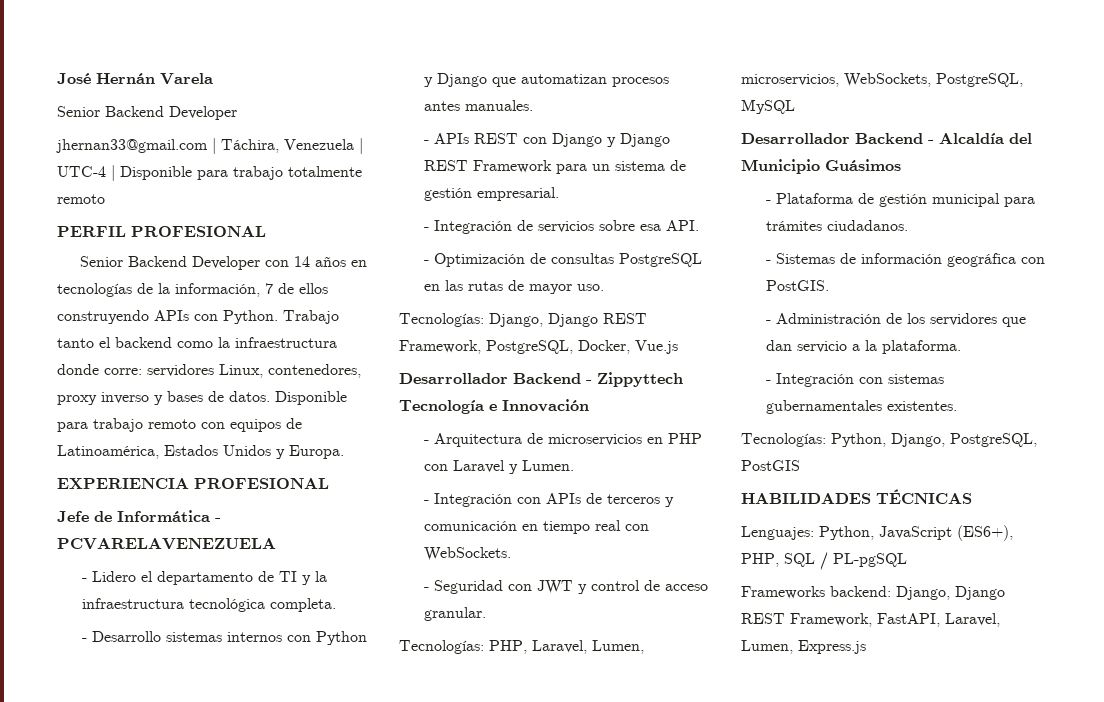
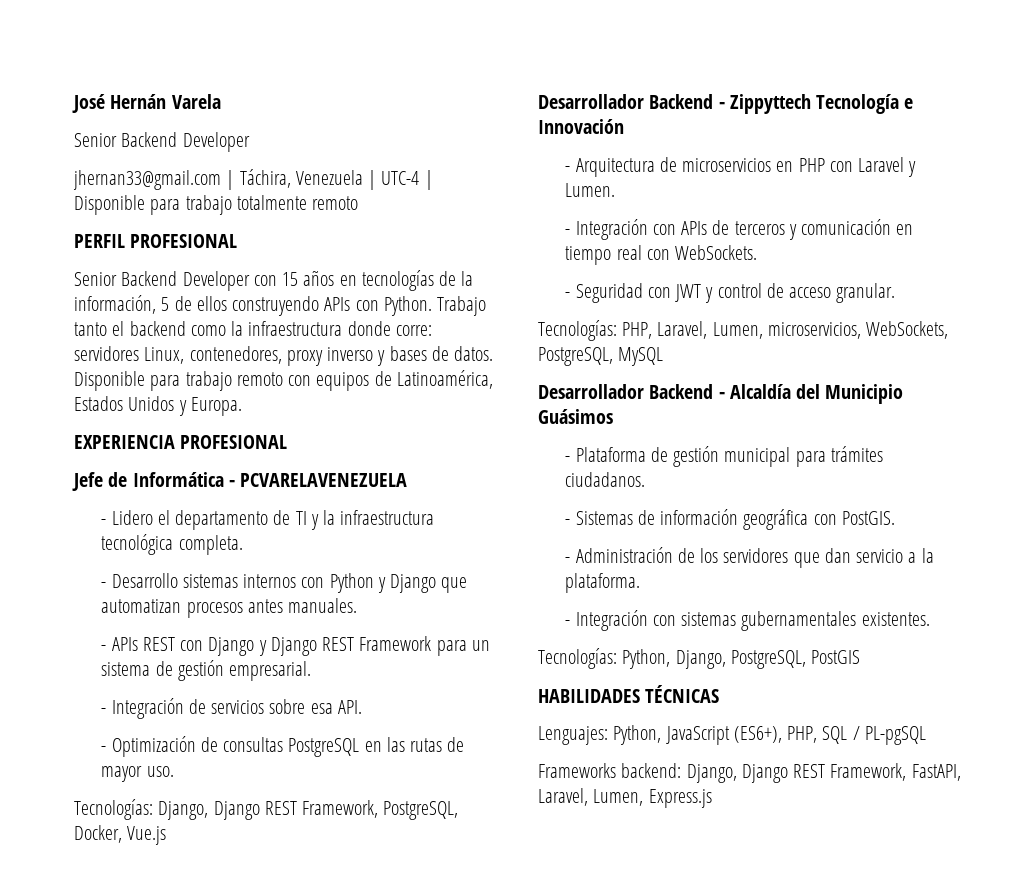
- Senior Backend Developer con 14 años en tecnologías de la información, 7 de ellos construyendo APIs con Python.
+ Senior Backend Developer con 15 años en tecnologías de la información, 5 de ellos construyendo APIs con Python.

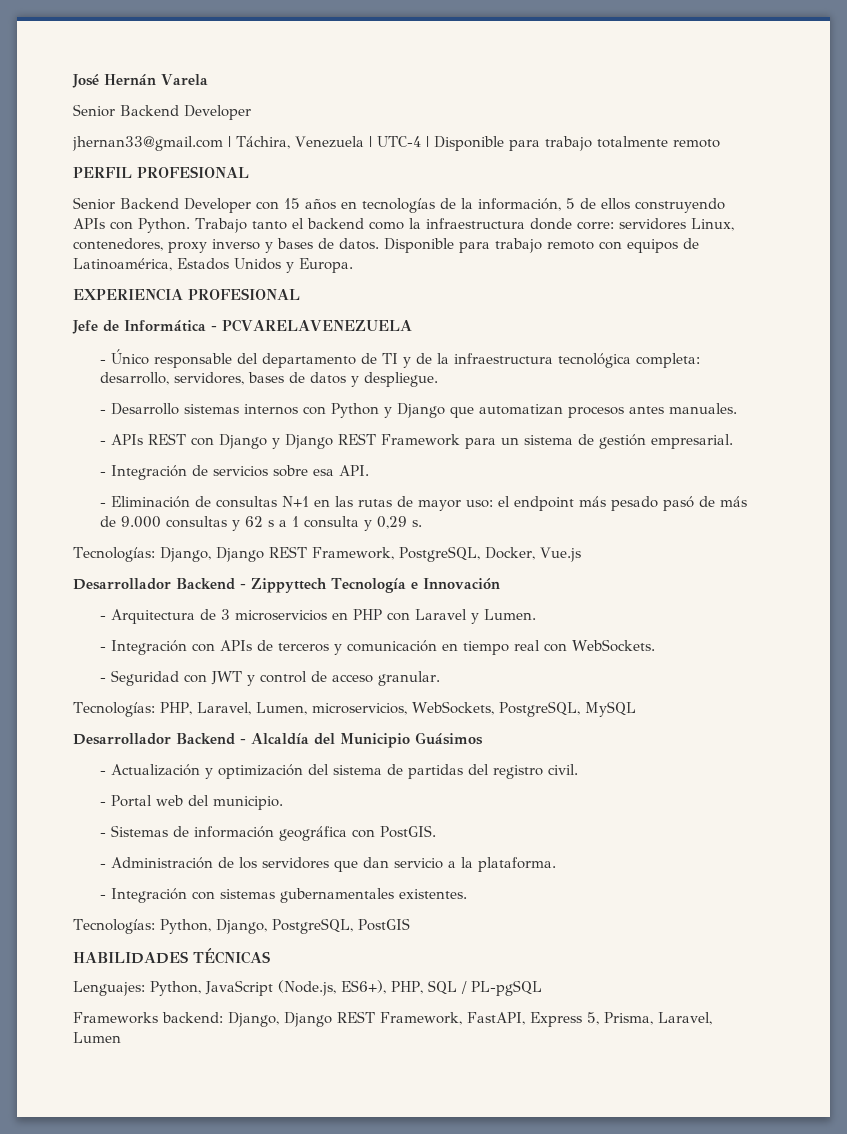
- - Lidero el departamento de TI y la infraestructura tecnológica completa.
+ - Único responsable del departamento de TI y de la infraestructura tecnológica completa: desarrollo, servidores, bases de datos y despliegue.
- - Optimización de consultas PostgreSQL en las rutas de mayor uso.
+ - Eliminación de consultas N+1 en las rutas de mayor uso: el endpoint más pesado pasó de más de 9.000 consultas y 62 s a 1 consulta y 0,29 s.
- - Arquitectura de microservicios en PHP con Laravel y Lumen.
+ - Arquitectura de 3 microservicios en PHP con Laravel y Lumen.
- - Plataforma de gestión municipal para trámites ciudadanos.
+ - Actualización y optimización del sistema de partidas del registro civil.
+ - Portal web del municipio.
- Lenguajes: Python, JavaScript (ES6+), PHP, SQL / PL-pgSQL
+ Lenguajes: Python, JavaScript (Node.js, ES6+), PHP, SQL / PL-pgSQL
- Frameworks backend: Django, Django REST Framework, FastAPI, Laravel, Lumen, Express.js
+ Frameworks backend: Django, Django REST Framework, FastAPI, Express 5, Prisma, Laravel, Lumen

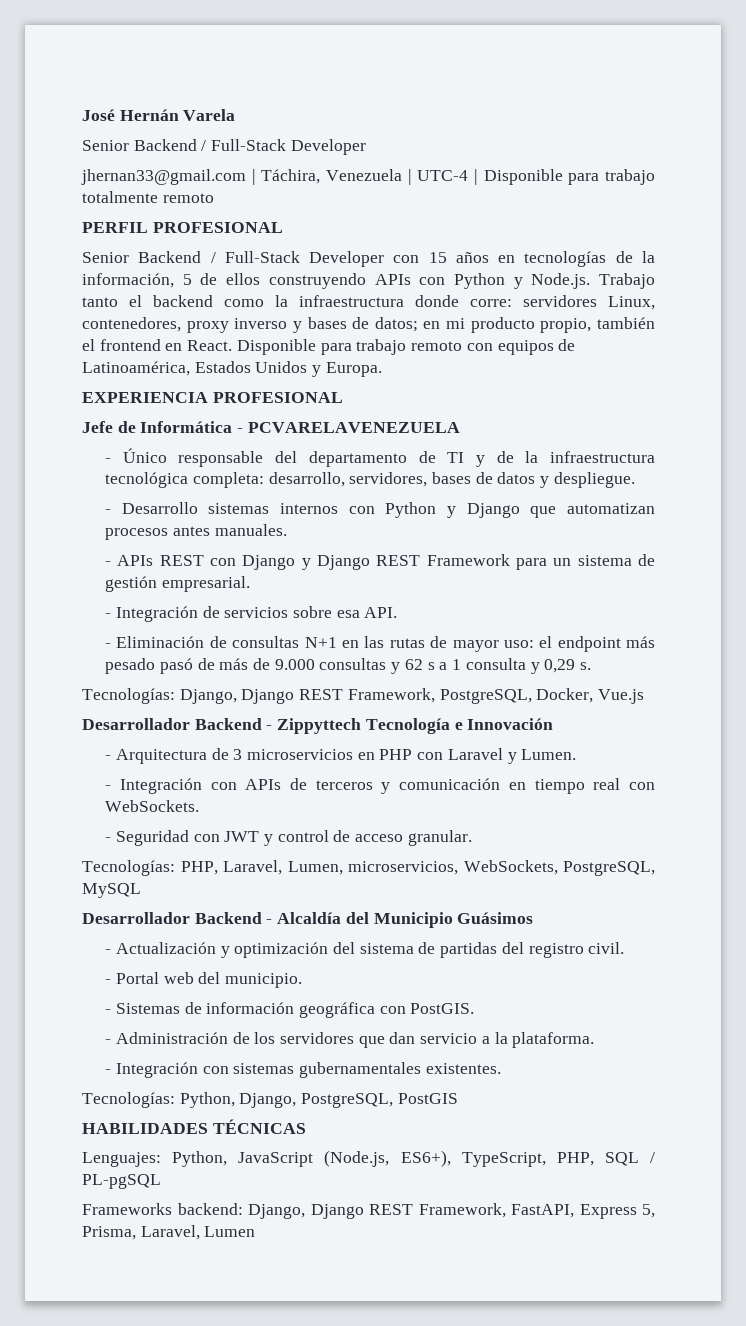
  José Hernán Varela
- Senior Backend Developer
+ Senior Backend / Full-Stack Developer
- Senior Backend Developer con 15 años en tecnologías de la información, 5 de ellos construyendo APIs con Python. Trabajo tanto el backend como la infraestructura donde corre: servidores Linux, contenedores, proxy inverso y bases de datos.
+ Senior Backend / Full-Stack Developer con 15 años en tecnologías de la información, 5 de ellos construyendo APIs con Python y Node.js. Trabajo tanto el backend como la infraestructura donde corre: servidores Linux, contenedores, proxy inverso y bases de datos; en mi producto propio, también el frontend en React.
- Lenguajes: Python, JavaScript (Node.js, ES6+), PHP, SQL / PL-pgSQL
+ Lenguajes: Python, JavaScript (Node.js, ES6+), TypeScript, PHP, SQL / PL-pgSQL

